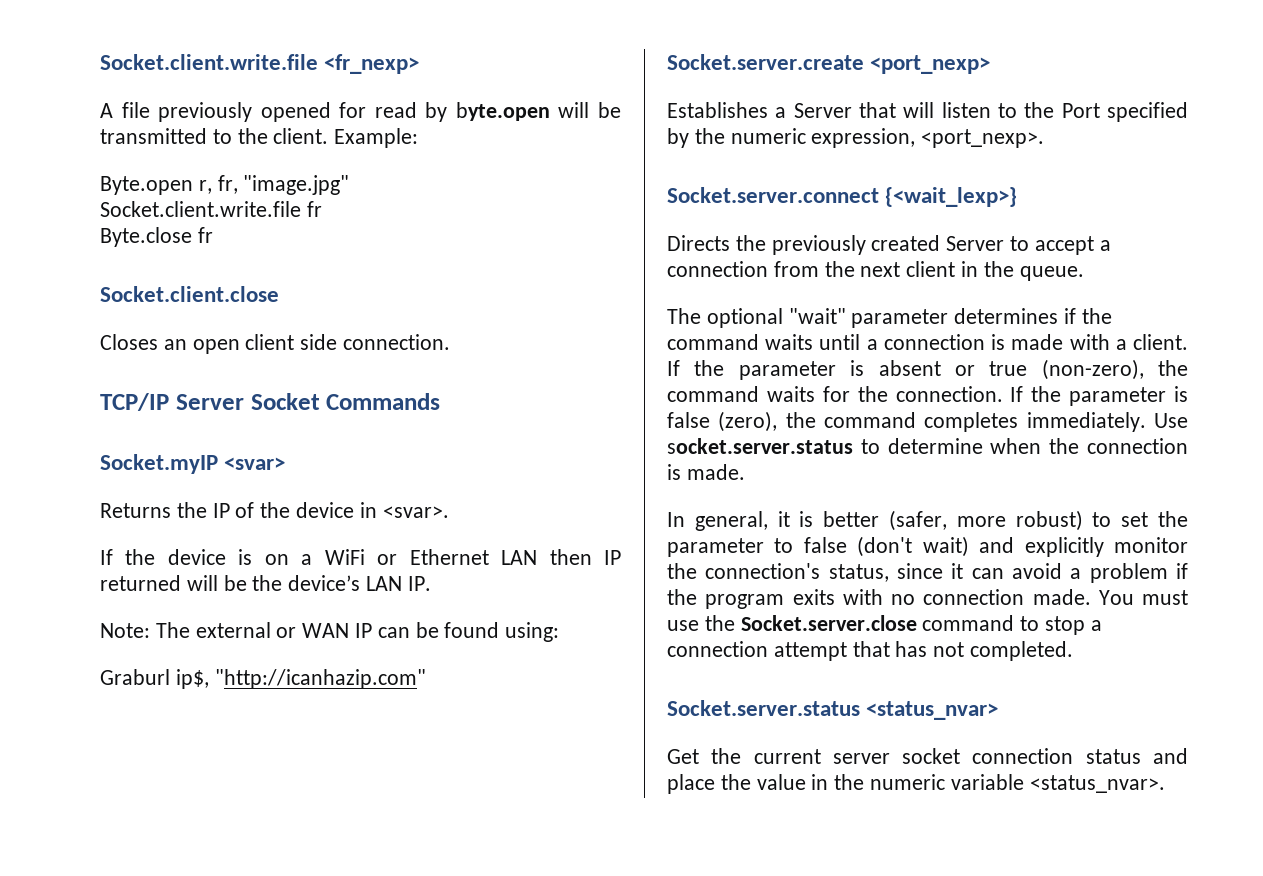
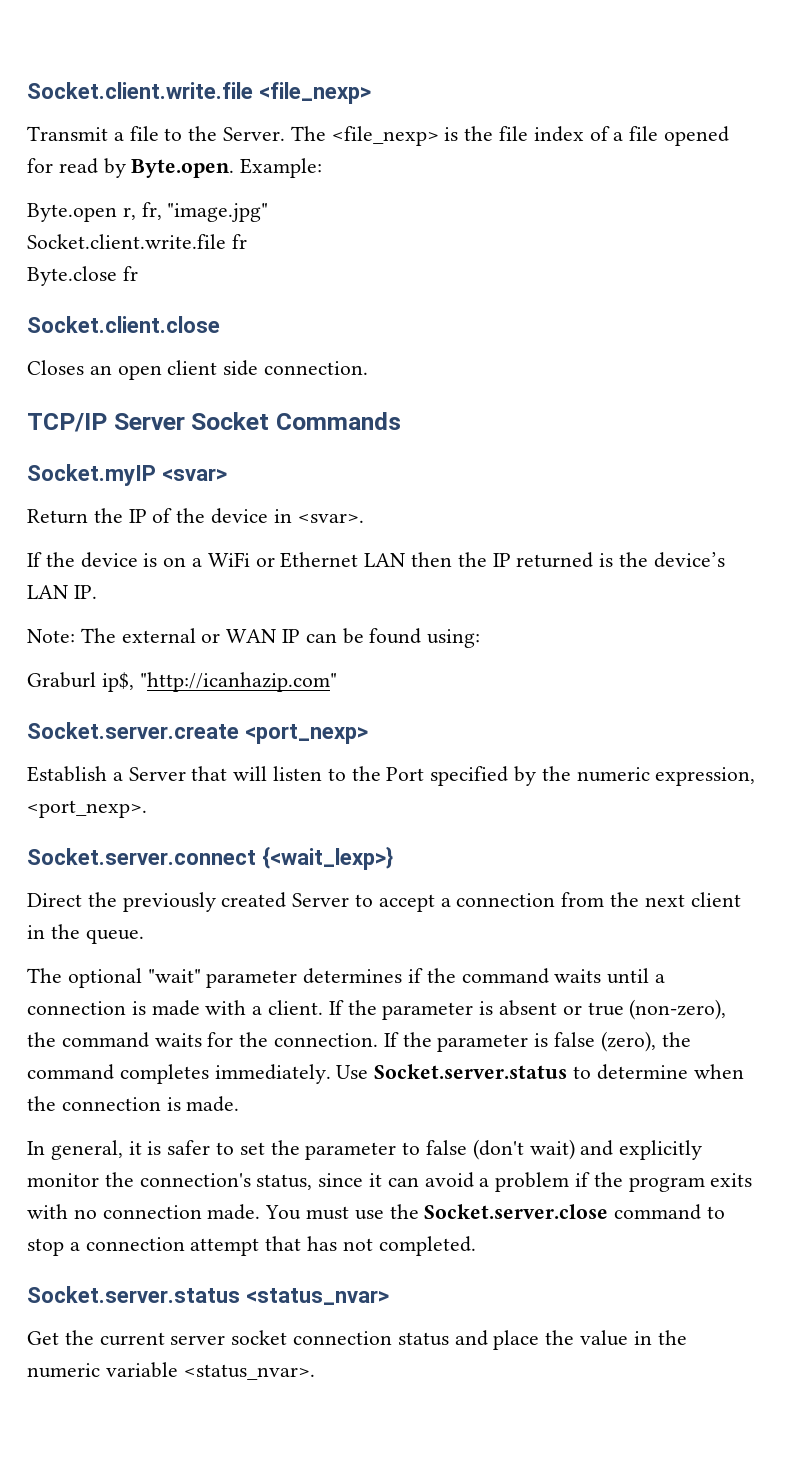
- Socket.client.write.file <fr_nexp>
- A file previously opened for read by byte.open will be transmitted to the client. Example:
+ Socket.client.write.file <file_nexp>
+ Transmit a file to the Server. The <file_nexp> is the file index of a file opened for read by Byte.open. Example:
- Returns the IP of the device in <svar>.
+ Return the IP of the device in <svar>.
- If the device is on a WiFi or Ethernet LAN then IP returned will be the device’s LAN IP.
+ If the device is on a WiFi or Ethernet LAN then the IP returned is the device’s LAN IP.
- Establishes a Server that will listen to the Port specified by the numeric expression, <port_nexp>.
+ Establish a Server that will listen to the Port specified by the numeric expression, <port_nexp>.
- Directs the previously created Server to accept a connection from the next client in the queue.
+ Direct the previously created Server to accept a connection from the next client in the queue.
- Use socket.server.status to determine when the connection is made.
+ Use Socket.server.status to determine when the connection is made.
- In general, it is better (safer, more robust) to set the parameter to false (don't wait) and explicitly monitor the connection's status, since it can avoid a problem if the program exits with no connection made.
+ In general, it is safer to set the parameter to false (don't wait) and explicitly monitor the connection's status, since it can avoid a problem if the program exits with no connection made.

